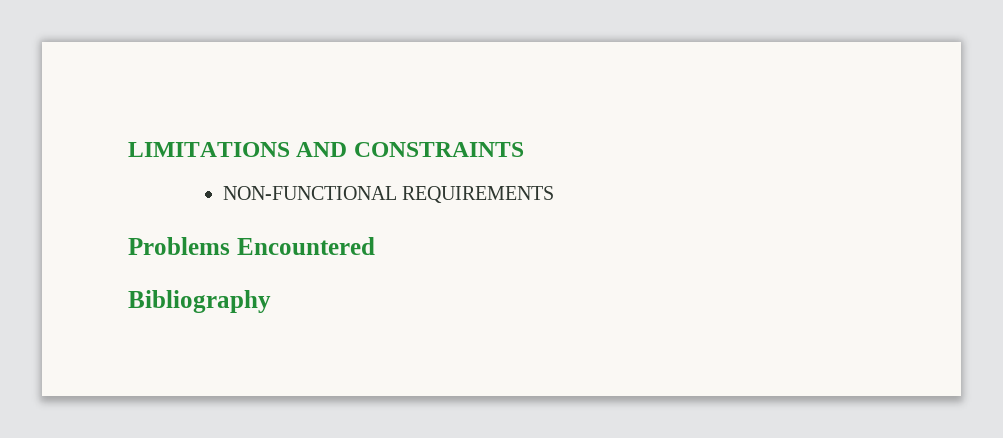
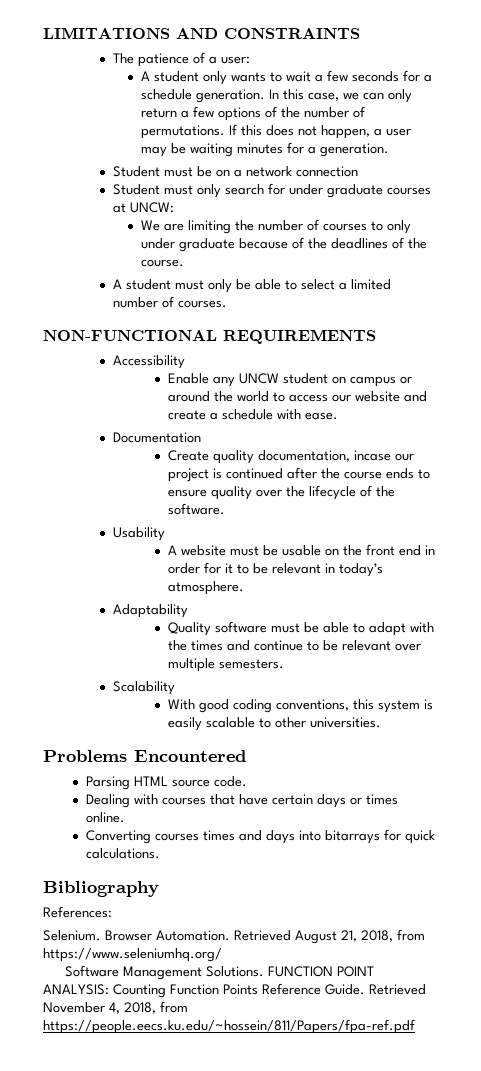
+ The patience of a user:
+ A student only wants to wait a few seconds for a schedule generation. In this case, we can only return a few options of the number of permutations. If this does not happen, a user may be waiting minutes for a generation.
+ Student must be on a network connection
+ Student must only search for under graduate courses at UNCW:
+ We are limiting the number of courses to only under graduate because of the deadlines of the course.
+ A student must only be able to select a limited number of courses.
  NON-FUNCTIONAL REQUIREMENTS
+ Accessibility
+ Enable any UNCW student on campus or around the world to access our website and create a schedule with ease.
+ Documentation
+ Create quality documentation, incase our project is continued after the course ends to ensure quality over the lifecycle of the software.
+ Usability
+ A website must be usable on the front end in order for it to be relevant in today’s atmosphere.
+ Adaptability
+ Quality software must be able to adapt with the times and continue to be relevant over multiple semesters.
+ Scalability
+ With good coding conventions, this system is easily scalable to other universities.
  Problems Encountered
+ Parsing HTML source code.
+ Dealing with courses that have certain days or times online.
+ Converting courses times and days into bitarrays for quick calculations.
  Bibliography
+ References:
+ Selenium. Browser Automation. Retrieved August 21, 2018, from https://www.seleniumhq.org/
+ Software Management Solutions. FUNCTION POINT ANALYSIS: Counting Function Points Reference Guide. Retrieved November 4, 2018, from https://people.eecs.ku.edu/~hossein/811/Papers/fpa-ref.pdf

